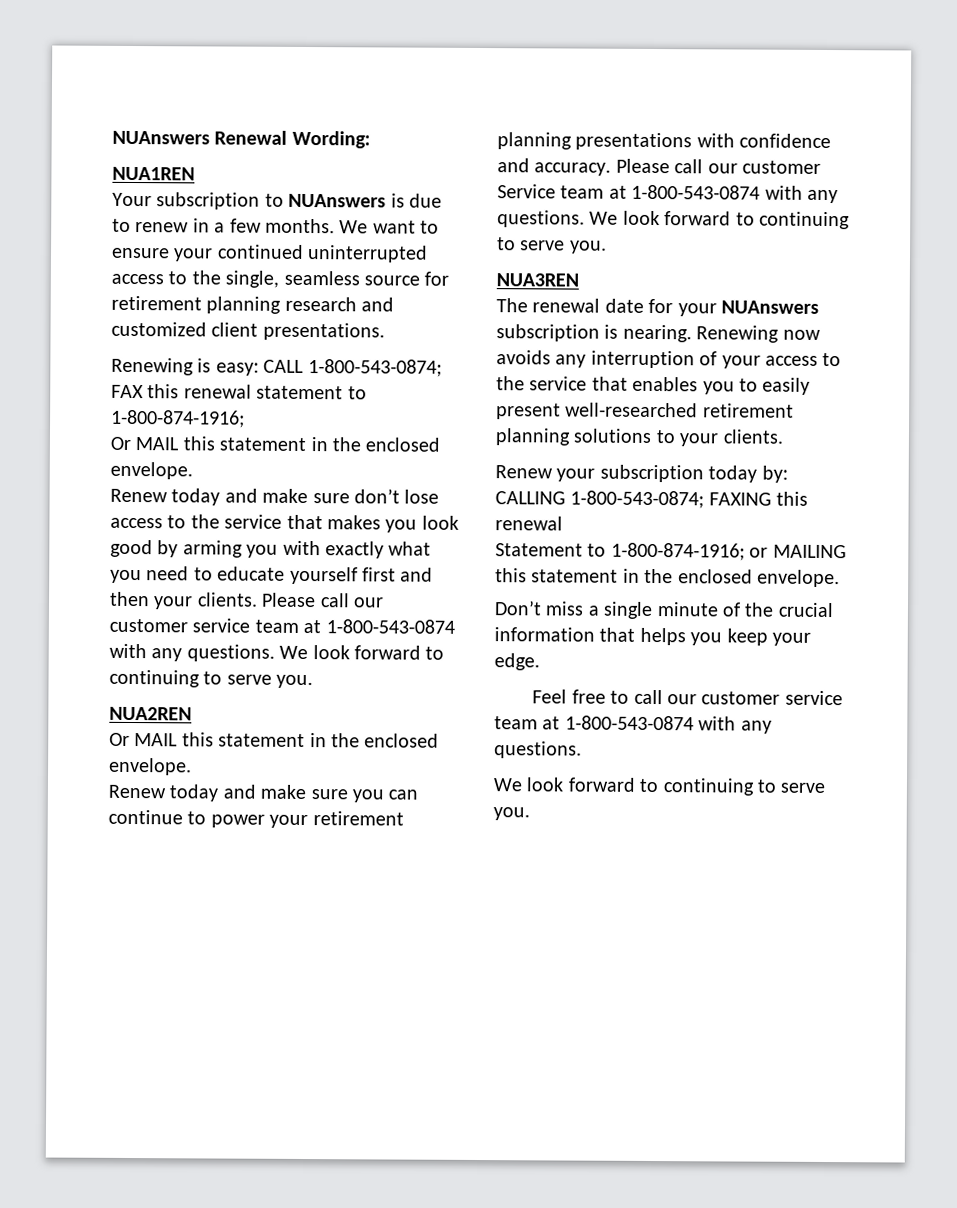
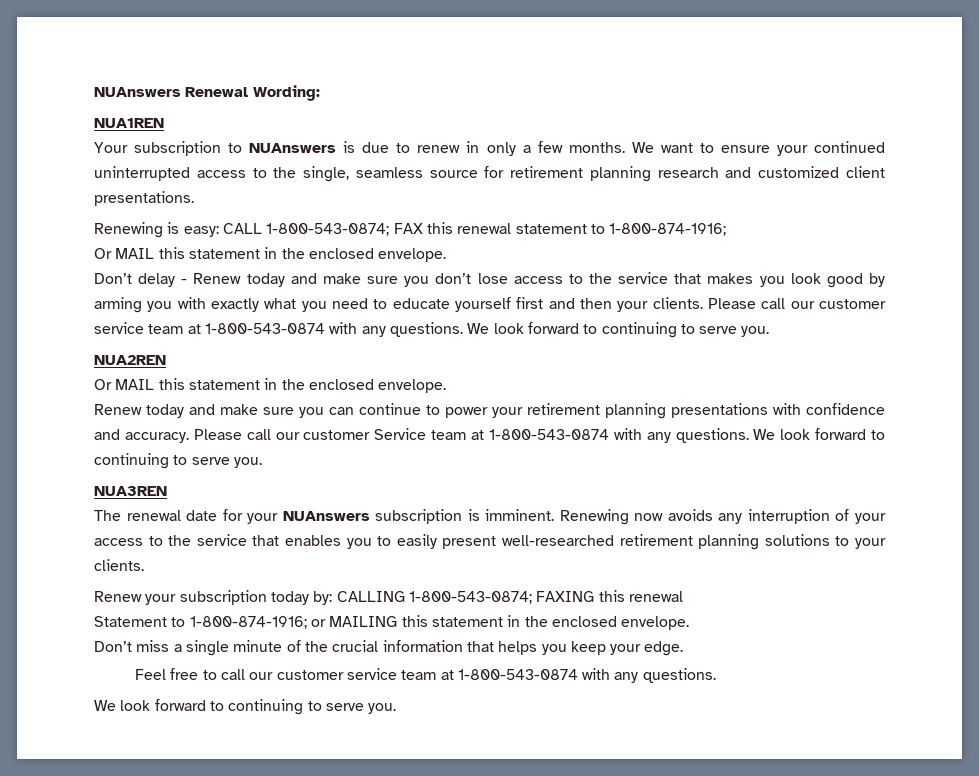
- Your subscription to NUAnswers is due to renew in a few months.
+ Your subscription to NUAnswers is due to renew in only a few months.
- Renew today and make sure don’t lose access to the service that makes you look good by arming you with exactly what you need to educate yourself first and then your clients.
+ Don’t delay - Renew today and make sure you don’t lose access to the service that makes you look good by arming you with exactly what you need to educate yourself first and then your clients.
- The renewal date for your NUAnswers subscription is nearing.
+ The renewal date for your NUAnswers subscription is imminent.

